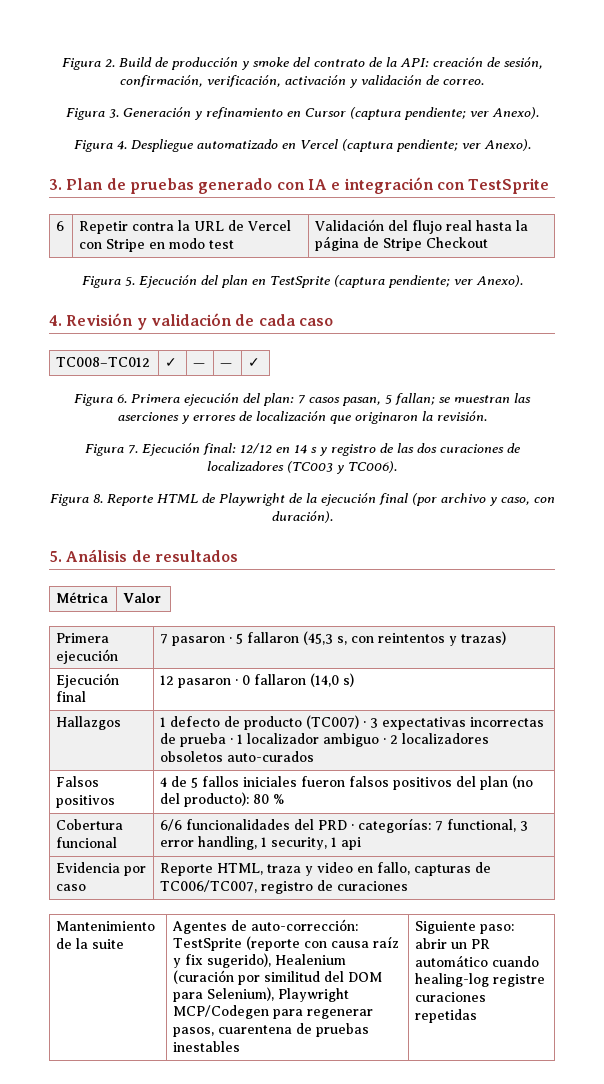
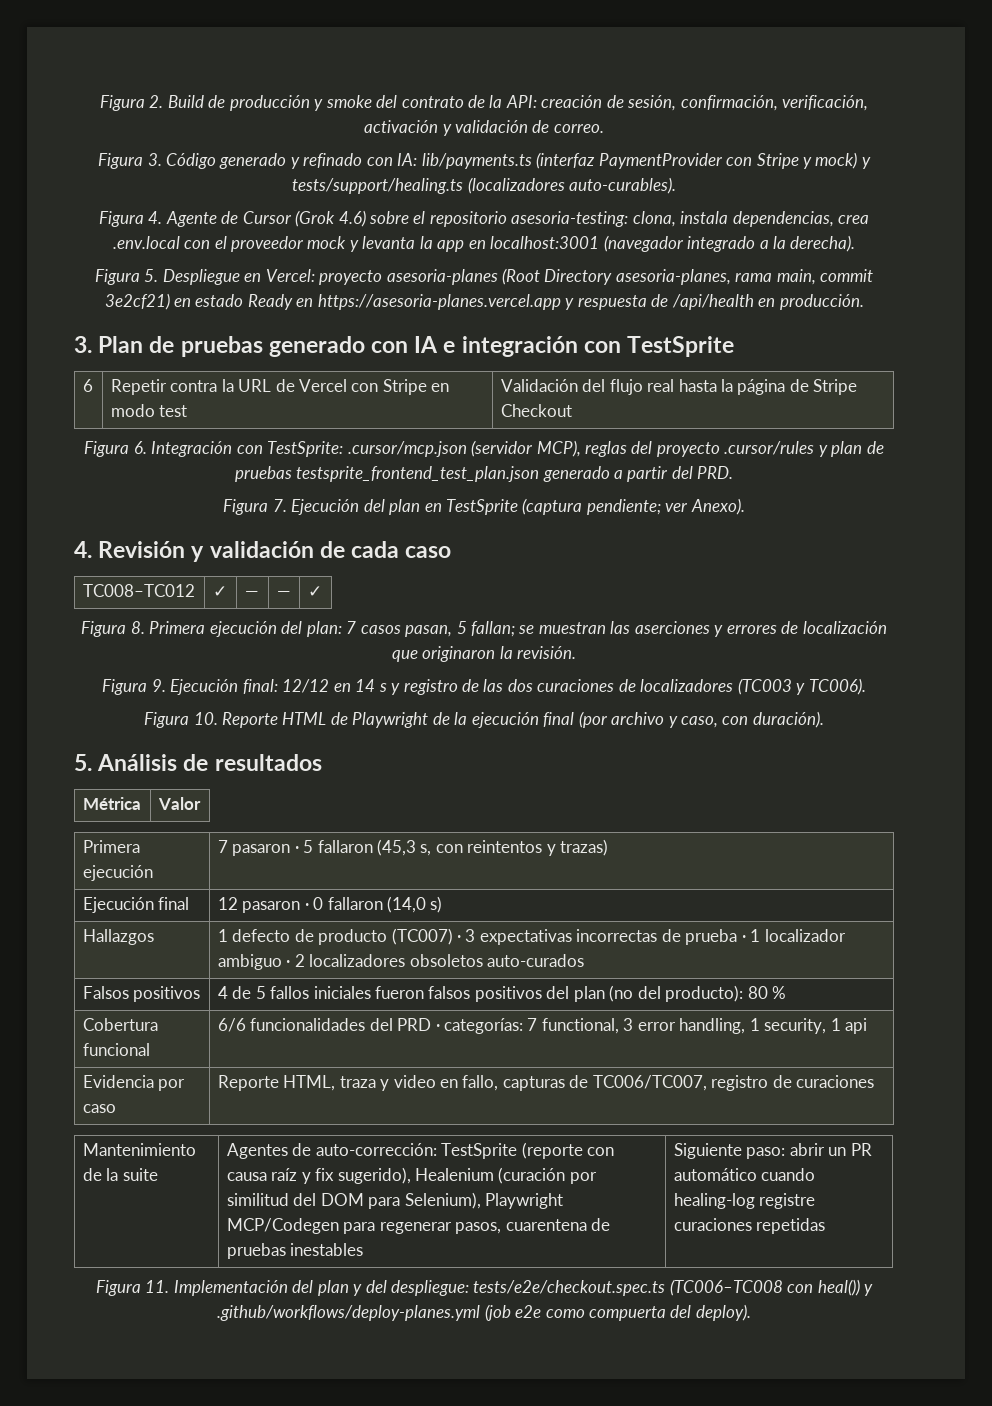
- Figura 3. Generación y refinamiento en Cursor (captura pendiente; ver Anexo).
- Figura 4. Despliegue automatizado en Vercel (captura pendiente; ver Anexo).
+ Figura 3. Código generado y refinado con IA: lib/payments.ts (interfaz PaymentProvider con Stripe y mock) y tests/support/healing.ts (localizadores auto-curables).
+ Figura 4. Agente de Cursor (Grok 4.6) sobre el repositorio asesoria-testing: clona, instala dependencias, crea .env.local con el proveedor mock y levanta la app en localhost:3001 (navegador integrado a la derecha).
+ Figura 5. Despliegue en Vercel: proyecto asesoria-planes (Root Directory asesoria-planes, rama main, commit 3e2cf21) en estado Ready en https://asesoria-planes.vercel.app y respuesta de /api/health en producción.
- Figura 5. Ejecución del plan en TestSprite (captura pendiente; ver Anexo).
+ Figura 6. Integración con TestSprite: .cursor/mcp.json (servidor MCP), reglas del proyecto .cursor/rules y plan de pruebas testsprite_frontend_test_plan.json generado a partir del PRD.
+ Figura 7. Ejecución del plan en TestSprite (captura pendiente; ver Anexo).
- Figura 6. Primera ejecución del plan: 7 casos pasan, 5 fallan; se muestran las aserciones y errores de localización que originaron la revisión.
+ Figura 8. Primera ejecución del plan: 7 casos pasan, 5 fallan; se muestran las aserciones y errores de localización que originaron la revisión.
- Figura 7. Ejecución final: 12/12 en 14 s y registro de las dos curaciones de localizadores (TC003 y TC006).
+ Figura 9. Ejecución final: 12/12 en 14 s y registro de las dos curaciones de localizadores (TC003 y TC006).
- Figura 8. Reporte HTML de Playwright de la ejecución final (por archivo y caso, con duración).
+ Figura 10. Reporte HTML de Playwright de la ejecución final (por archivo y caso, con duración).
+ Figura 11. Implementación del plan y del despliegue: tests/e2e/checkout.spec.ts (TC006–TC008 con heal()) y .github/workflows/deploy-planes.yml (job e2e como compuerta del deploy).

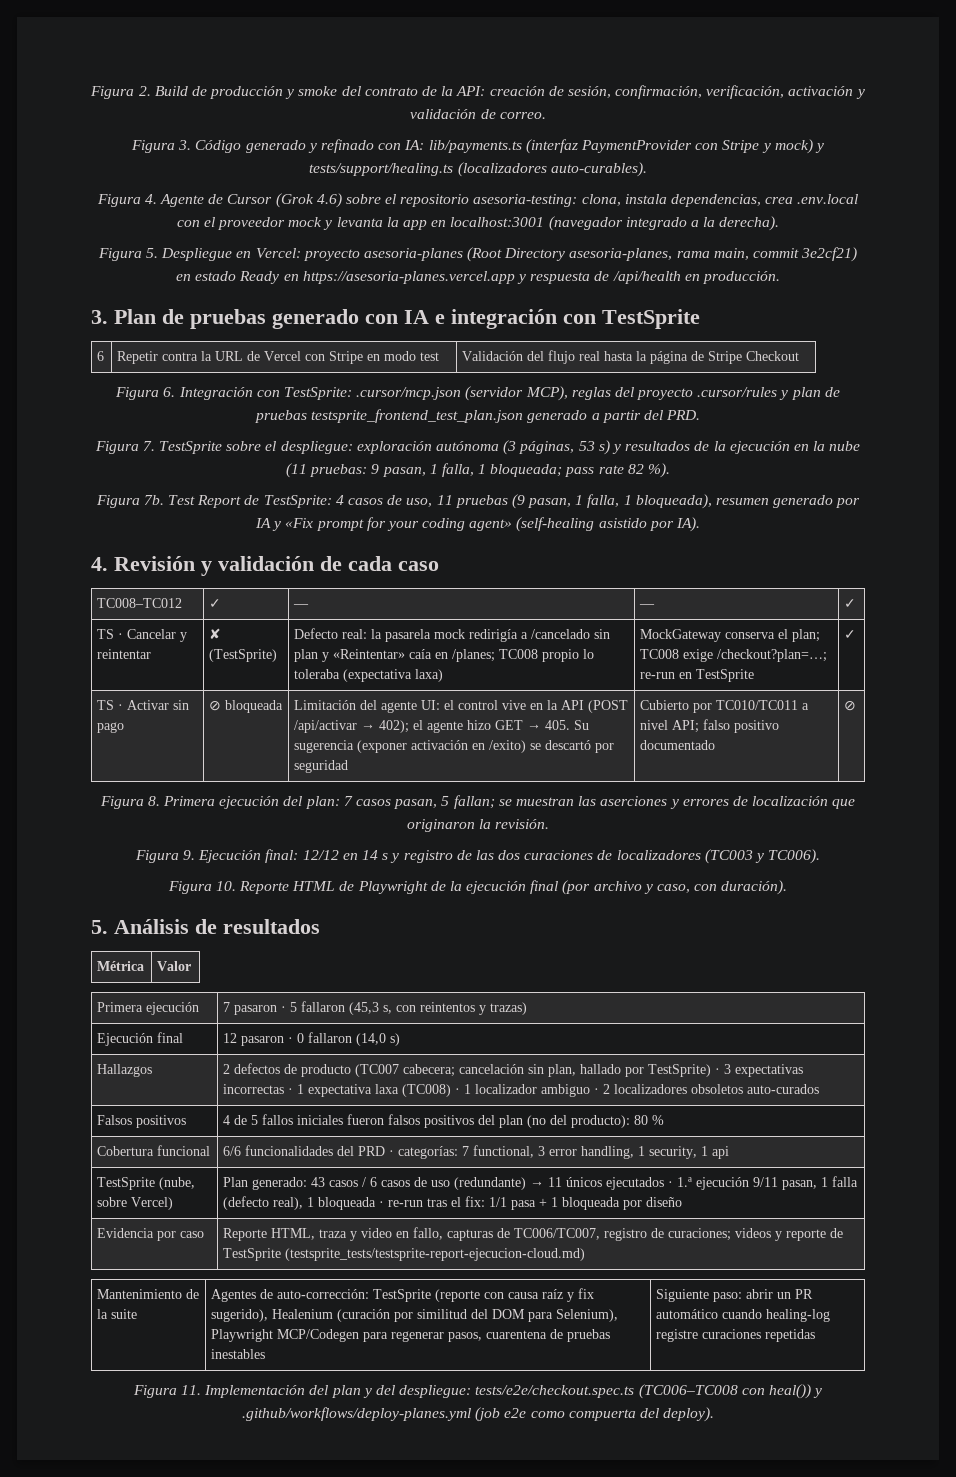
- Figura 7. Ejecución del plan en TestSprite (captura pendiente; ver Anexo).
+ Figura 7. TestSprite sobre el despliegue: exploración autónoma (3 páginas, 53 s) y resultados de la ejecución en la nube (11 pruebas: 9 pasan, 1 falla, 1 bloqueada; pass rate 82 %).
+ Figura 7b. Test Report de TestSprite: 4 casos de uso, 11 pruebas (9 pasan, 1 falla, 1 bloqueada), resumen generado por IA y «Fix prompt for your coding agent» (self-healing asistido por IA).
+ TS · Cancelar y reintentar | ✘ (TestSprite) | Defecto real: la pasarela mock redirigía a /cancelado sin plan y «Reintentar» caía en /planes; TC008 propio lo toleraba (expectativa laxa) | MockGateway conserva el plan; TC008 exige /checkout?plan=…; re-run en TestSprite | ✓
+ TS · Activar sin pago | ⊘ bloqueada | Limitación del agente UI: el control vive en la API (POST /api/activar → 402); el agente hizo GET → 405. Su sugerencia (exponer activación en /exito) se descartó por seguridad | Cubierto por TC010/TC011 a nivel API; falso positivo documentado | ⊘
- Hallazgos | 1 defecto de producto (TC007) · 3 expectativas incorrectas de prueba · 1 localizador ambiguo · 2 localizadores obsoletos auto-curados
+ Hallazgos | 2 defectos de producto (TC007 cabecera; cancelación sin plan, hallado por TestSprite) · 3 expectativas incorrectas · 1 expectativa laxa (TC008) · 1 localizador ambiguo · 2 localizadores obsoletos auto-curados
+ TestSprite (nube, sobre Vercel) | Plan generado: 43 casos / 6 casos de uso (redundante) → 11 únicos ejecutados · 1.ª ejecución 9/11 pasan, 1 falla (defecto real), 1 bloqueada · re-run tras el fix: 1/1 pasa + 1 bloqueada por diseño
- Evidencia por caso | Reporte HTML, traza y video en fallo, capturas de TC006/TC007, registro de curaciones
+ Evidencia por caso | Reporte HTML, traza y video en fallo, capturas de TC006/TC007, registro de curaciones; videos y reporte de TestSprite (testsprite_tests/testsprite-report-ejecucion-cloud.md)

